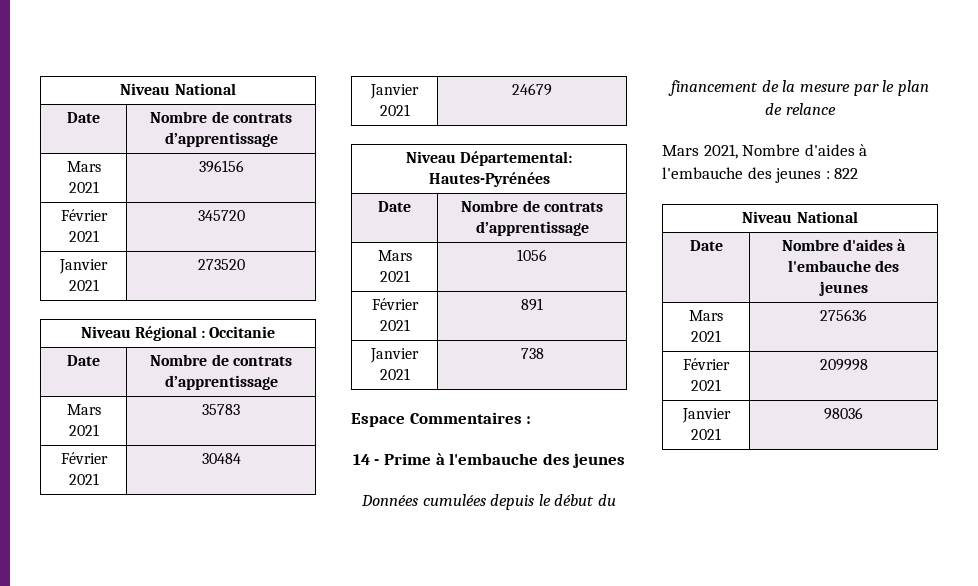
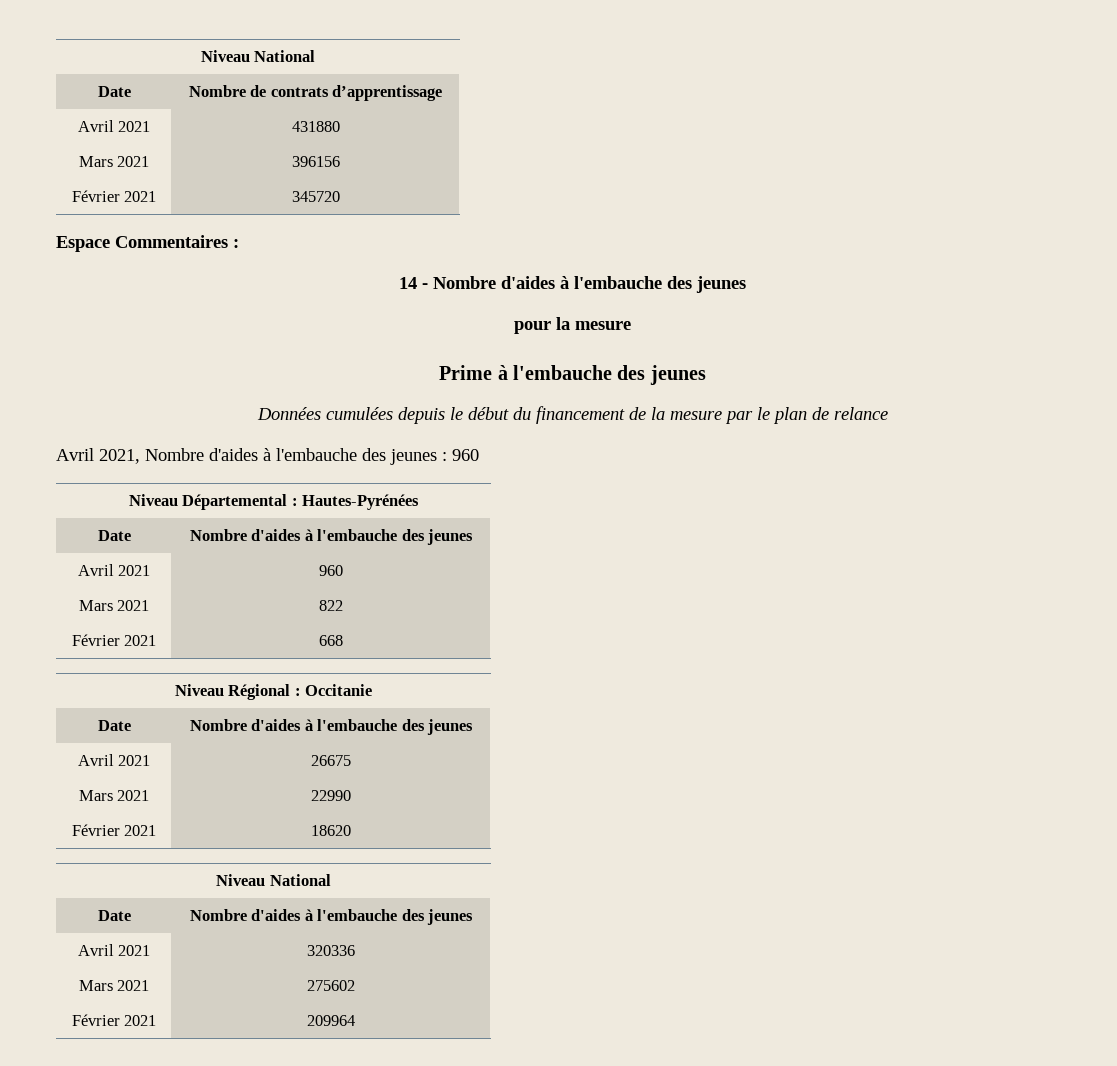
+ Avril 2021 | 431880
- Janvier 2021 | 273520
- Niveau Régional : Occitanie
- Date | Nombre de contrats d’apprentissage
- Mars 2021 | 35783
- Février 2021 | 30484
- Janvier 2021 | 24679
- Niveau Départemental: Hautes-Pyrénées
- Date | Nombre de contrats d’apprentissage
- Mars 2021 | 1056
- Février 2021 | 891
- Janvier 2021 | 738
- 14 - Prime à l'embauche des jeunes
+ 14 - Nombre d'aides à l'embauche des jeunes
+ pour la mesure
+ Prime à l'embauche des jeunes
- Mars 2021, Nombre d'aides à l'embauche des jeunes : 822
+ Avril 2021, Nombre d'aides à l'embauche des jeunes : 960
+ Niveau Départemental : Hautes-Pyrénées
+ Date | Nombre d'aides à l'embauche des jeunes
+ Avril 2021 | 960
+ Mars 2021 | 822
+ Février 2021 | 668
+ Niveau Régional : Occitanie
+ Date | Nombre d'aides à l'embauche des jeunes
+ Avril 2021 | 26675
+ Mars 2021 | 22990
+ Février 2021 | 18620
- Mars 2021 | 275636
- Février 2021 | 209998
- Janvier 2021 | 98036
+ Avril 2021 | 320336
+ Mars 2021 | 275602
+ Février 2021 | 209964

